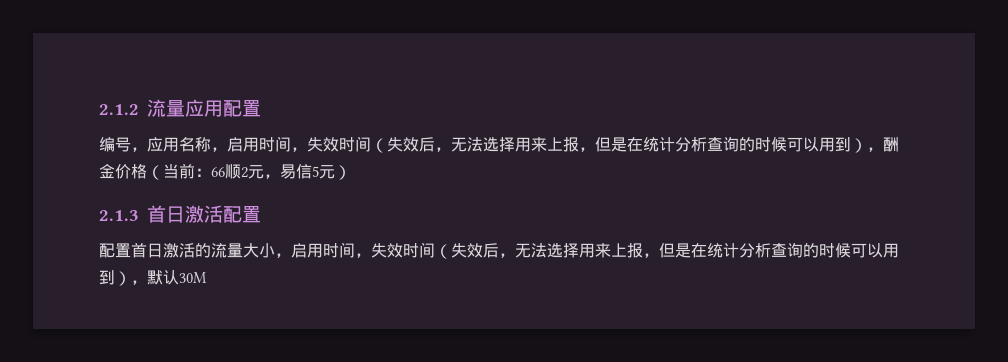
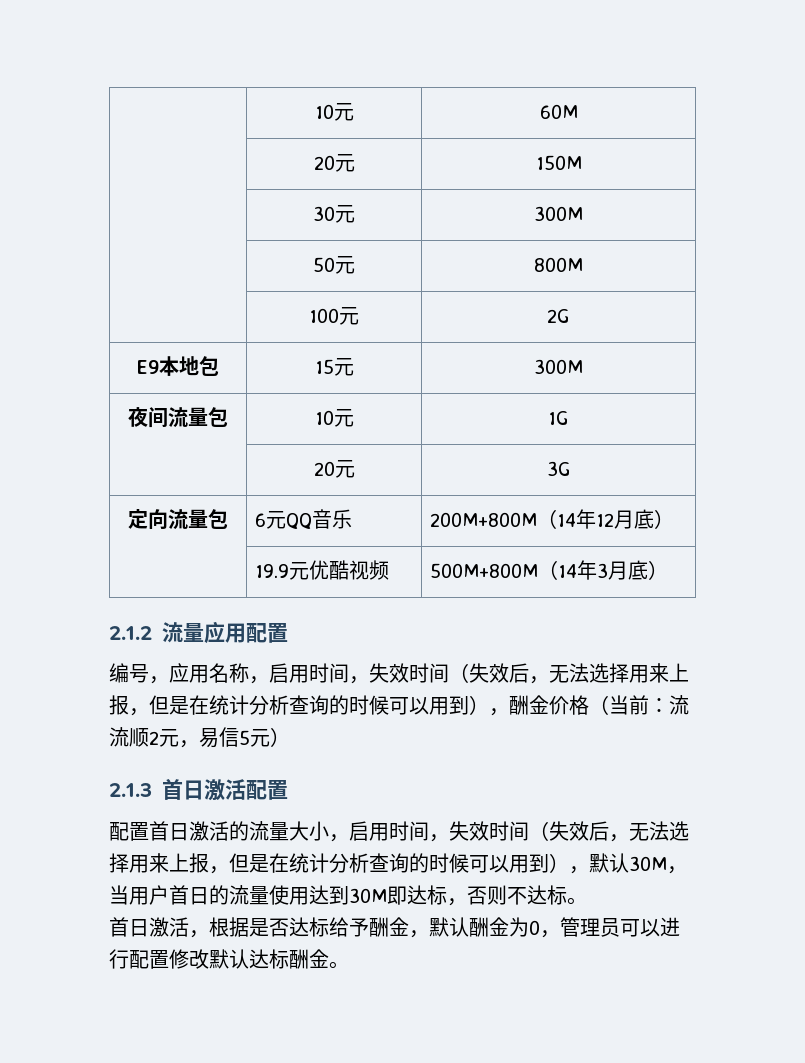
+ | 10元 | 60M
+ | 20元 | 150M
+ | 30元 | 300M
+ | 50元 | 800M
+ | 100元 | 2G
+ E9本地包 | 15元 | 300M
+ 夜间流量包 | 10元 | 1G
+ | 20元 | 3G
+ 定向流量包 | 6元QQ音乐 | 200M+800M（14年12月底）
+ | 19.9元优酷视频 | 500M+800M（14年3月底）
- 编号，应用名称，启用时间，失效时间（失效后，无法选择用来上报，但是在统计分析查询的时候可以用到），酬金价格（当前：66顺2元，易信5元）
+ 编号，应用名称，启用时间，失效时间（失效后，无法选择用来上报，但是在统计分析查询的时候可以用到），酬金价格（当前：流流顺2元，易信5元）
- 配置首日激活的流量大小，启用时间，失效时间（失效后，无法选择用来上报，但是在统计分析查询的时候可以用到），默认30M
+ 配置首日激活的流量大小，启用时间，失效时间（失效后，无法选择用来上报，但是在统计分析查询的时候可以用到），默认30M，当用户首日的流量使用达到30M即达标，否则不达标。
+ 首日激活，根据是否达标给予酬金，默认酬金为0，管理员可以进行配置修改默认达标酬金。

